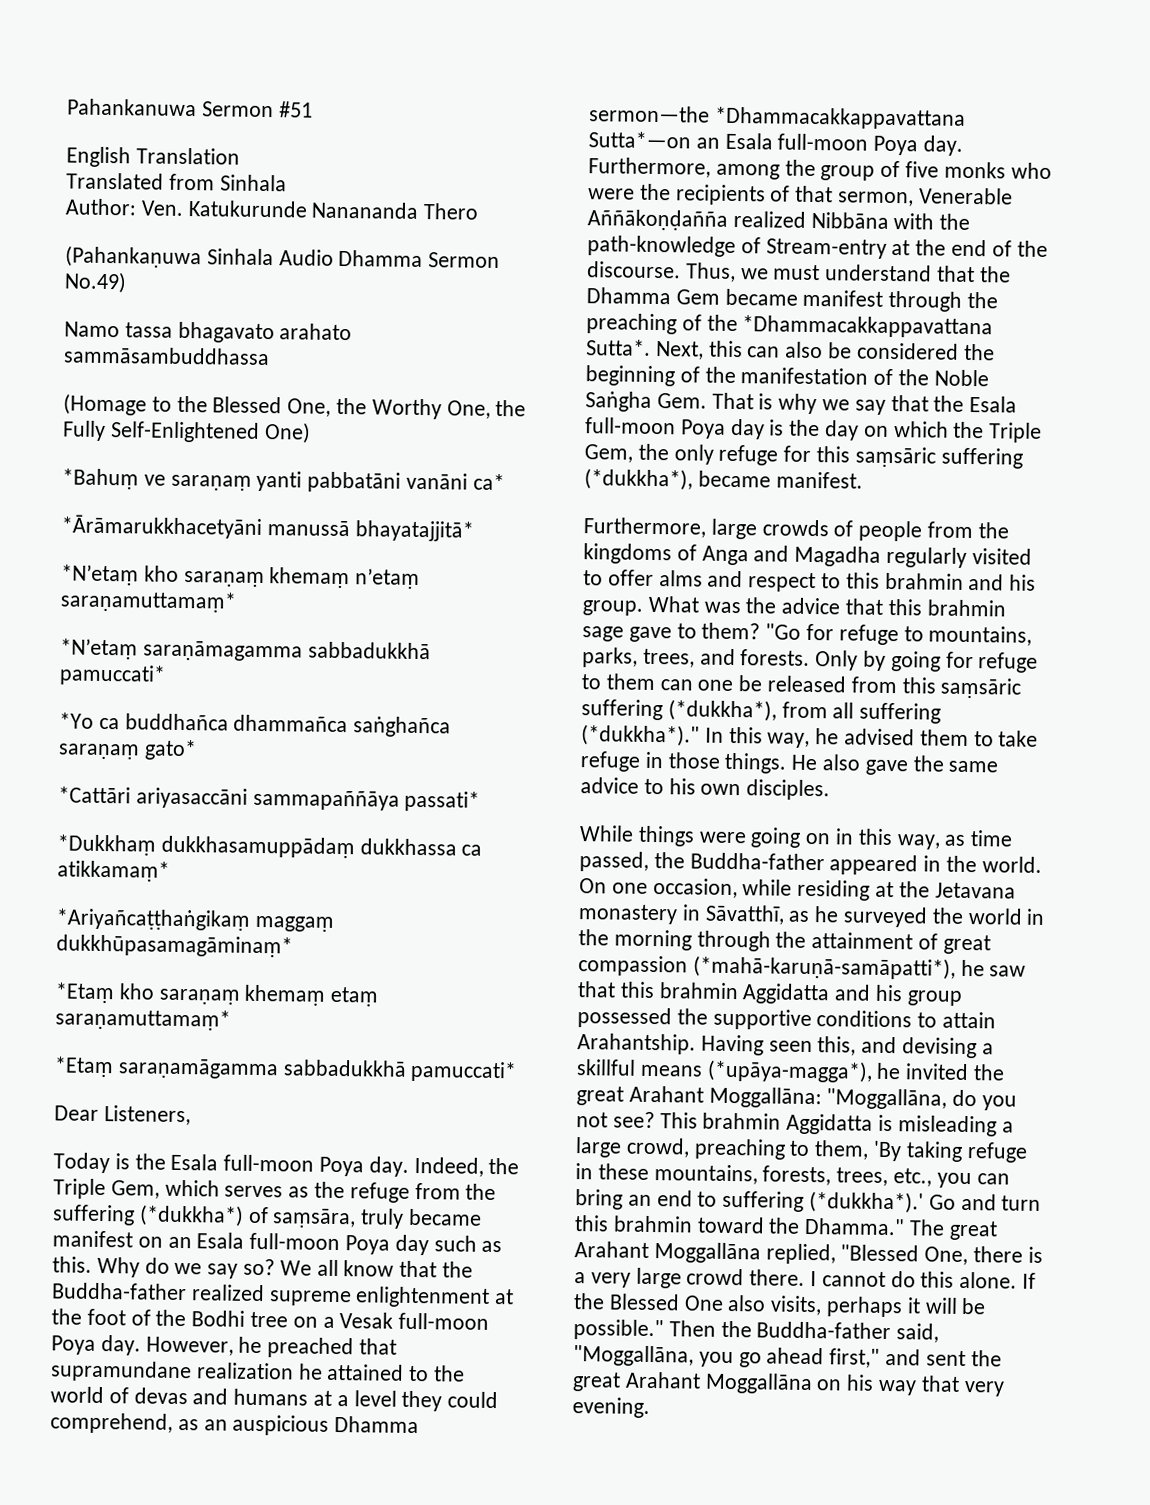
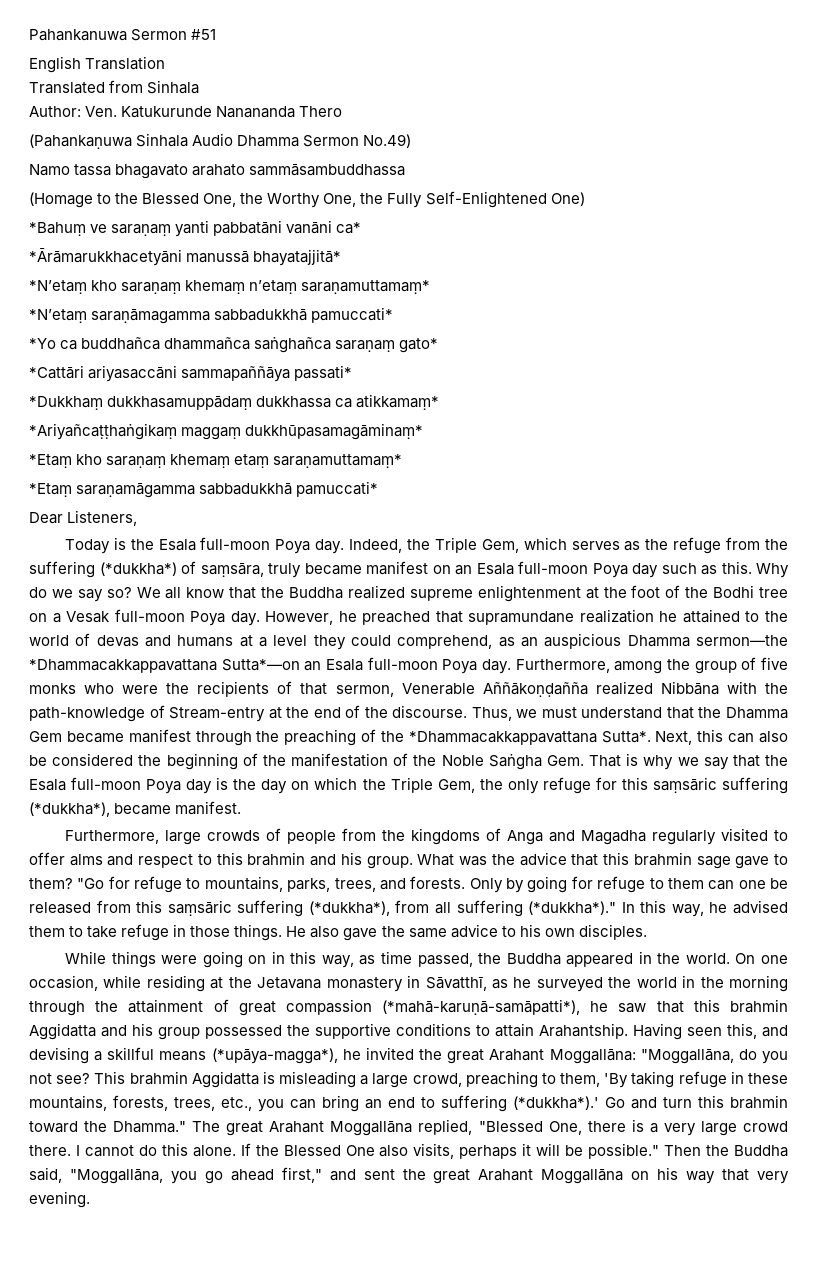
- We all know that the Buddha-father realized supreme enlightenment at the foot of the Bodhi tree on a Vesak full-moon Poya day.
+ We all know that the Buddha realized supreme enlightenment at the foot of the Bodhi tree on a Vesak full-moon Poya day.
- While things were going on in this way, as time passed, the Buddha-father appeared in the world.
+ While things were going on in this way, as time passed, the Buddha appeared in the world.
- Then the Buddha-father said, "Moggallāna, you go ahead first," and sent the great Arahant Moggallāna on his way that very evening.
+ Then the Buddha said, "Moggallāna, you go ahead first," and sent the great Arahant Moggallāna on his way that very evening.

